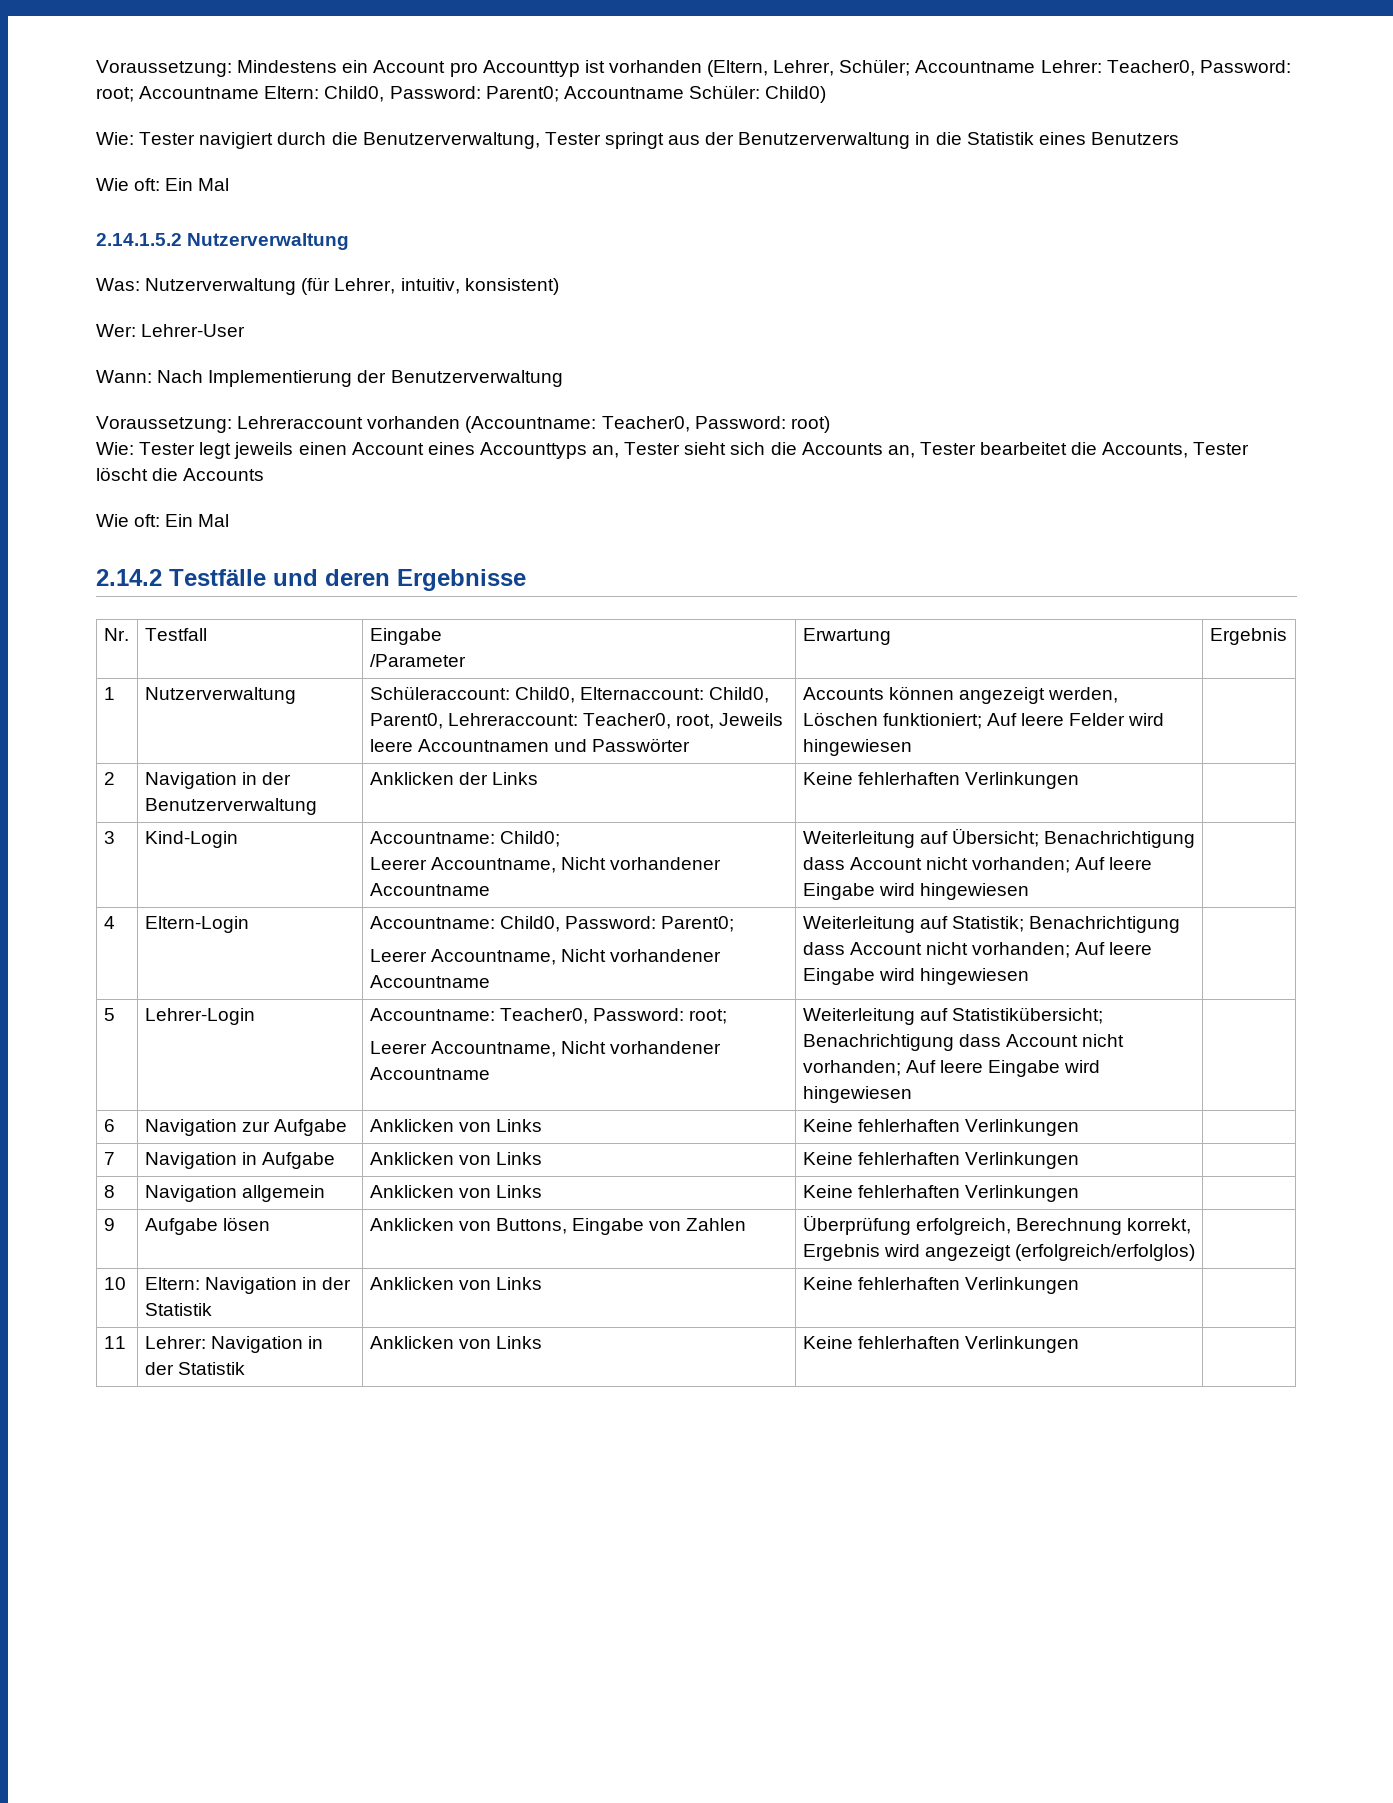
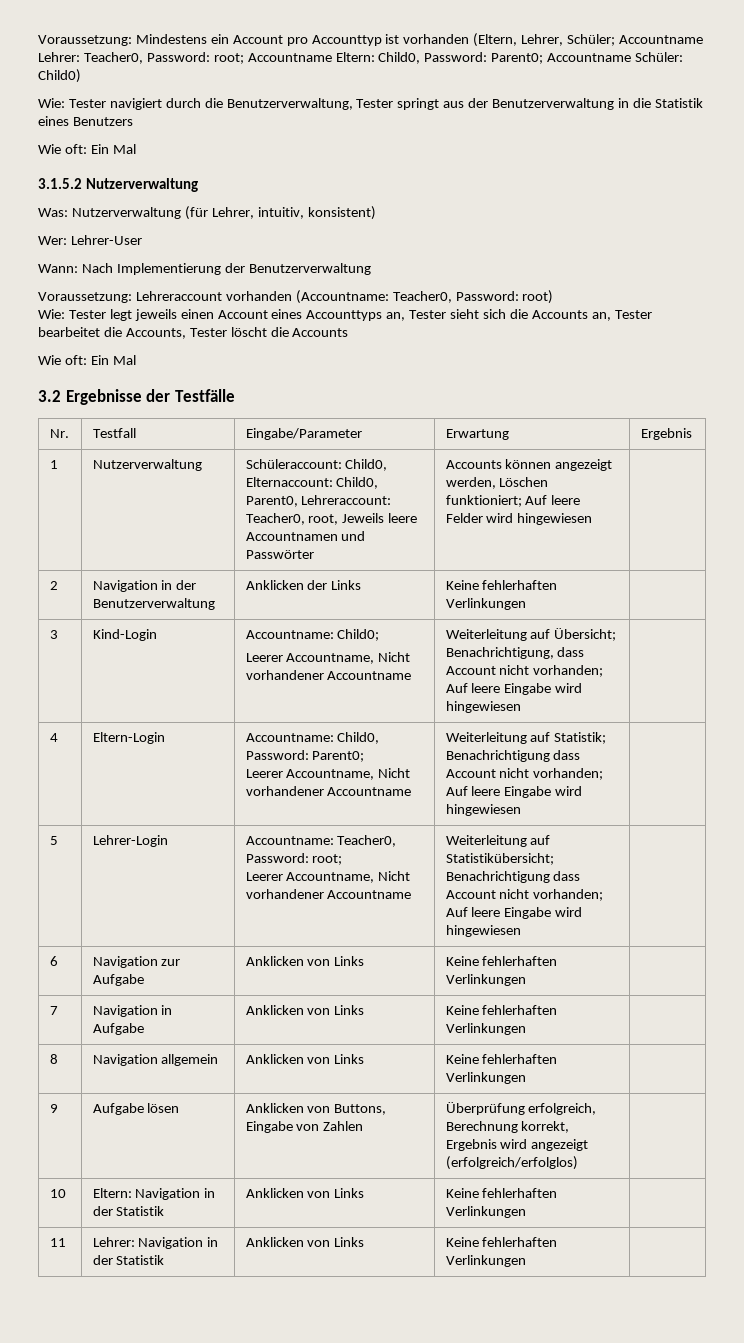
- 2.14.1.5.2 Nutzerverwaltung
+ 3.1.5.2 Nutzerverwaltung
- 2.14.2 Testfälle und deren Ergebnisse
+ 3.2 Ergebnisse der Testfälle
- Nr. | Testfall | Eingabe
- /Parameter | Erwartung | Ergebnis
+ Nr. | Testfall | Eingabe/Parameter | Erwartung | Ergebnis
  3 | Kind-Login | Accountname: Child0;
- Leerer Accountname, Nicht vorhandener Accountname | Weiterleitung auf Übersicht; Benachrichtigung dass Account nicht vorhanden; Auf leere Eingabe wird hingewiesen |
+ Leerer Accountname, Nicht vorhandener Accountname | Weiterleitung auf Übersicht; Benachrichtigung, dass Account nicht vorhanden; Auf leere Eingabe wird hingewiesen |

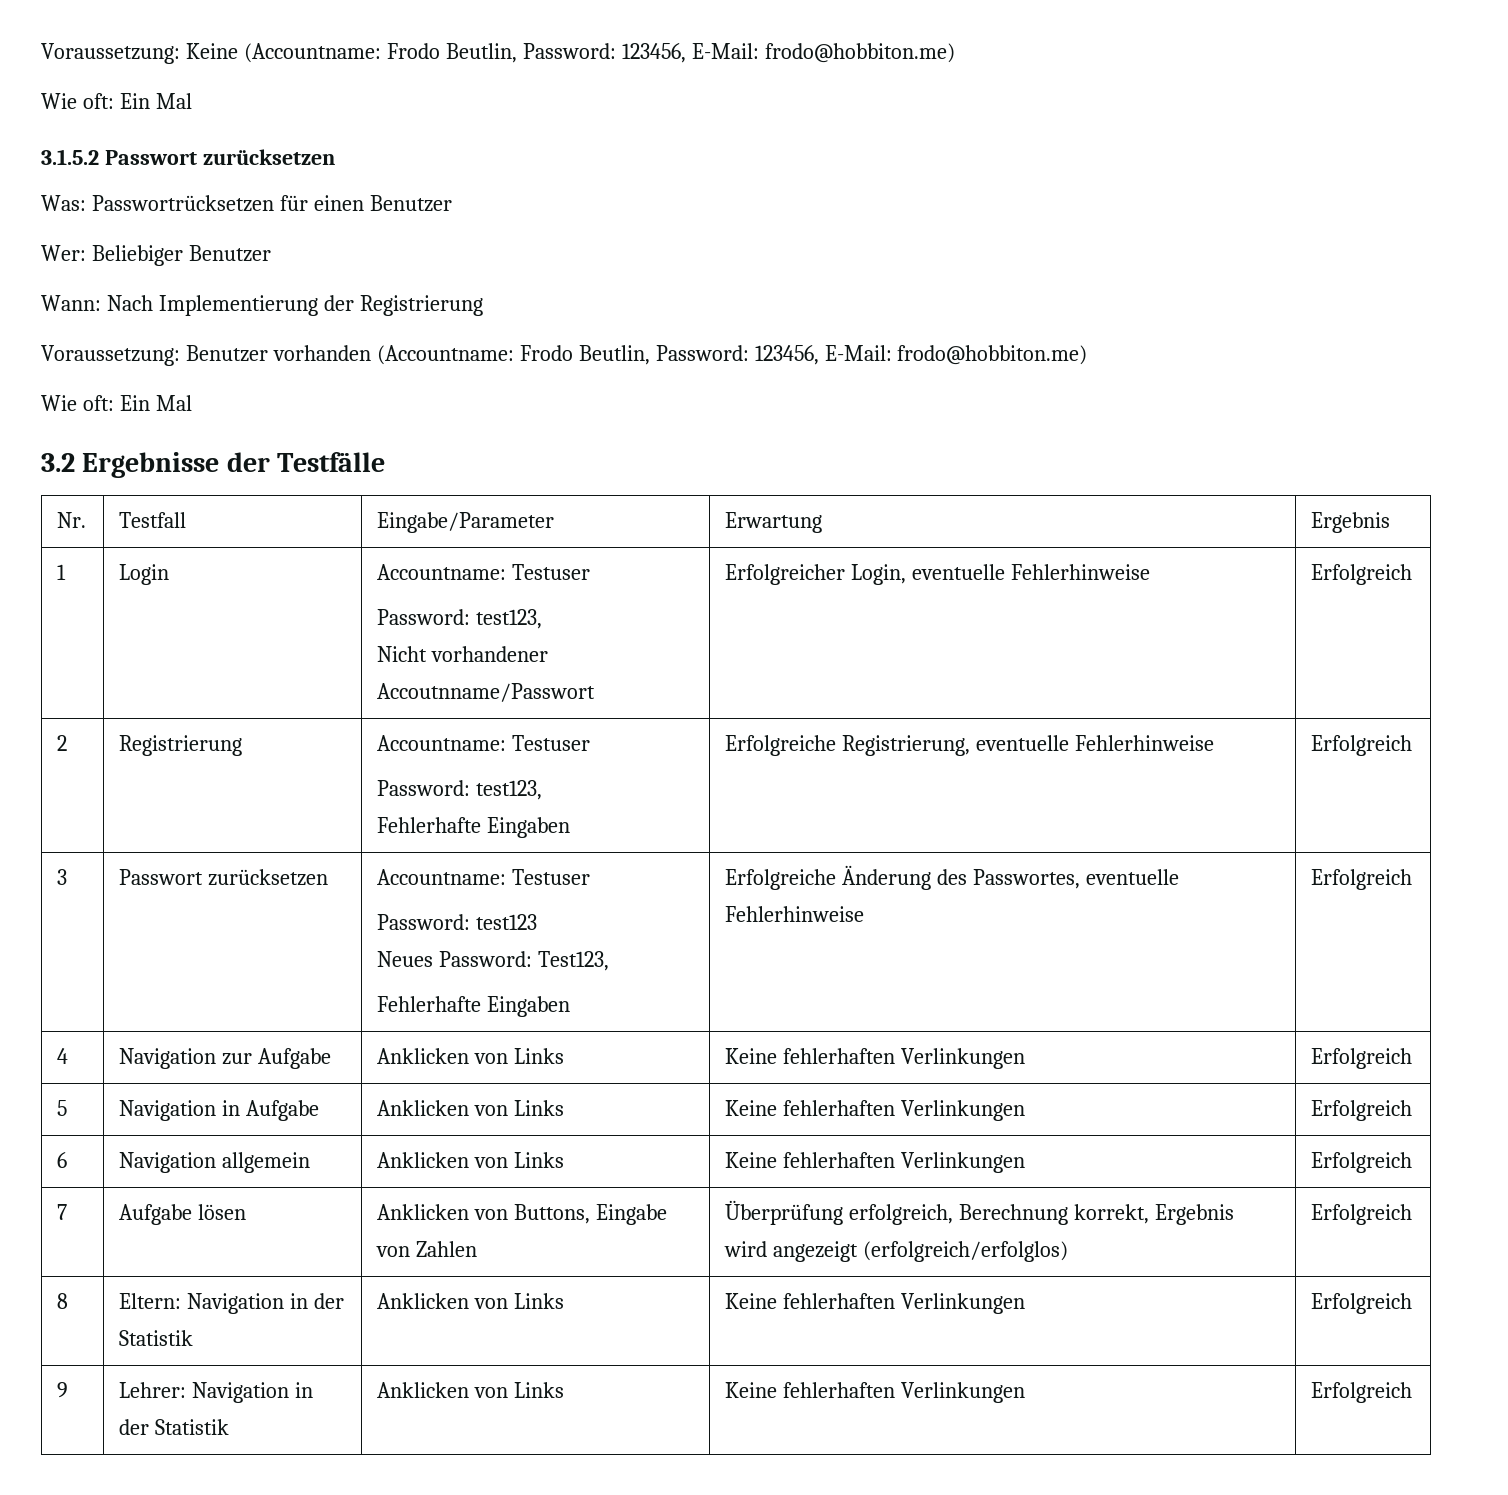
- Voraussetzung: Mindestens ein Account pro Accounttyp ist vorhanden (Eltern, Lehrer, Schüler; Accountname Lehrer: Teacher0, Password: root; Accountname Eltern: Child0, Password: Parent0; Accountname Schüler: Child0)
- Wie: Tester navigiert durch die Benutzerverwaltung, Tester springt aus der Benutzerverwaltung in die Statistik eines Benutzers
+ Voraussetzung: Keine (Accountname: Frodo Beutlin, Password: 123456, E-Mail: frodo@hobbiton.me)
- 3.1.5.2 Nutzerverwaltung
+ 3.1.5.2 Passwort zurücksetzen
- Was: Nutzerverwaltung (für Lehrer, intuitiv, konsistent)
+ Was: Passwortrücksetzen für einen Benutzer
- Wer: Lehrer-User
+ Wer: Beliebiger Benutzer
- Wann: Nach Implementierung der Benutzerverwaltung
- Voraussetzung: Lehreraccount vorhanden (Accountname: Teacher0, Password: root)
- Wie: Tester legt jeweils einen Account eines Accounttyps an, Tester sieht sich die Accounts an, Tester bearbeitet die Accounts, Tester löscht die Accounts
+ Wann: Nach Implementierung der Registrierung
+ Voraussetzung: Benutzer vorhanden (Accountname: Frodo Beutlin, Password: 123456, E-Mail: frodo@hobbiton.me)
- 1 | Nutzerverwaltung | Schüleraccount: Child0, Elternaccount: Child0, Parent0, Lehreraccount: Teacher0, root, Jeweils leere Accountnamen und Passwörter | Accounts können angezeigt werden, Löschen funktioniert; Auf leere Felder wird hingewiesen |
- 2 | Navigation in der Benutzerverwaltung | Anklicken der Links | Keine fehlerhaften Verlinkungen |
+ 1 | Login | Accountname: Testuser
+ Password: test123,
+ Nicht vorhandener Accoutnname/Passwort | Erfolgreicher Login, eventuelle Fehlerhinweise | Erfolgreich
+ 2 | Registrierung | Accountname: Testuser
+ Password: test123,
+ Fehlerhafte Eingaben | Erfolgreiche Registrierung, eventuelle Fehlerhinweise | Erfolgreich
- 3 | Kind-Login | Accountname: Child0;
- Leerer Accountname, Nicht vorhandener Accountname | Weiterleitung auf Übersicht; Benachrichtigung, dass Account nicht vorhanden; Auf leere Eingabe wird hingewiesen |
- 4 | Eltern-Login | Accountname: Child0, Password: Parent0;
- Leerer Accountname, Nicht vorhandener Accountname | Weiterleitung auf Statistik; Benachrichtigung dass Account nicht vorhanden; Auf leere Eingabe wird hingewiesen |
- 5 | Lehrer-Login | Accountname: Teacher0, Password: root;
- Leerer Accountname, Nicht vorhandener Accountname | Weiterleitung auf Statistikübersicht; Benachrichtigung dass Account nicht vorhanden; Auf leere Eingabe wird hingewiesen |
- 6 | Navigation zur Aufgabe | Anklicken von Links | Keine fehlerhaften Verlinkungen |
- 7 | Navigation in Aufgabe | Anklicken von Links | Keine fehlerhaften Verlinkungen |
- 8 | Navigation allgemein | Anklicken von Links | Keine fehlerhaften Verlinkungen |
- 9 | Aufgabe lösen | Anklicken von Buttons, Eingabe von Zahlen | Überprüfung erfolgreich, Berechnung korrekt, Ergebnis wird angezeigt (erfolgreich/erfolglos) |
- 10 | Eltern: Navigation in der Statistik | Anklicken von Links | Keine fehlerhaften Verlinkungen |
- 11 | Lehrer: Navigation in der Statistik | Anklicken von Links | Keine fehlerhaften Verlinkungen |
+ 3 | Passwort zurücksetzen | Accountname: Testuser
+ Password: test123
+ Neues Password: Test123,
+ Fehlerhafte Eingaben | Erfolgreiche Änderung des Passwortes, eventuelle Fehlerhinweise | Erfolgreich
+ 4 | Navigation zur Aufgabe | Anklicken von Links | Keine fehlerhaften Verlinkungen | Erfolgreich
+ 5 | Navigation in Aufgabe | Anklicken von Links | Keine fehlerhaften Verlinkungen | Erfolgreich
+ 6 | Navigation allgemein | Anklicken von Links | Keine fehlerhaften Verlinkungen | Erfolgreich
+ 7 | Aufgabe lösen | Anklicken von Buttons, Eingabe von Zahlen | Überprüfung erfolgreich, Berechnung korrekt, Ergebnis wird angezeigt (erfolgreich/erfolglos) | Erfolgreich
+ 8 | Eltern: Navigation in der Statistik | Anklicken von Links | Keine fehlerhaften Verlinkungen | Erfolgreich
+ 9 | Lehrer: Navigation in der Statistik | Anklicken von Links | Keine fehlerhaften Verlinkungen | Erfolgreich

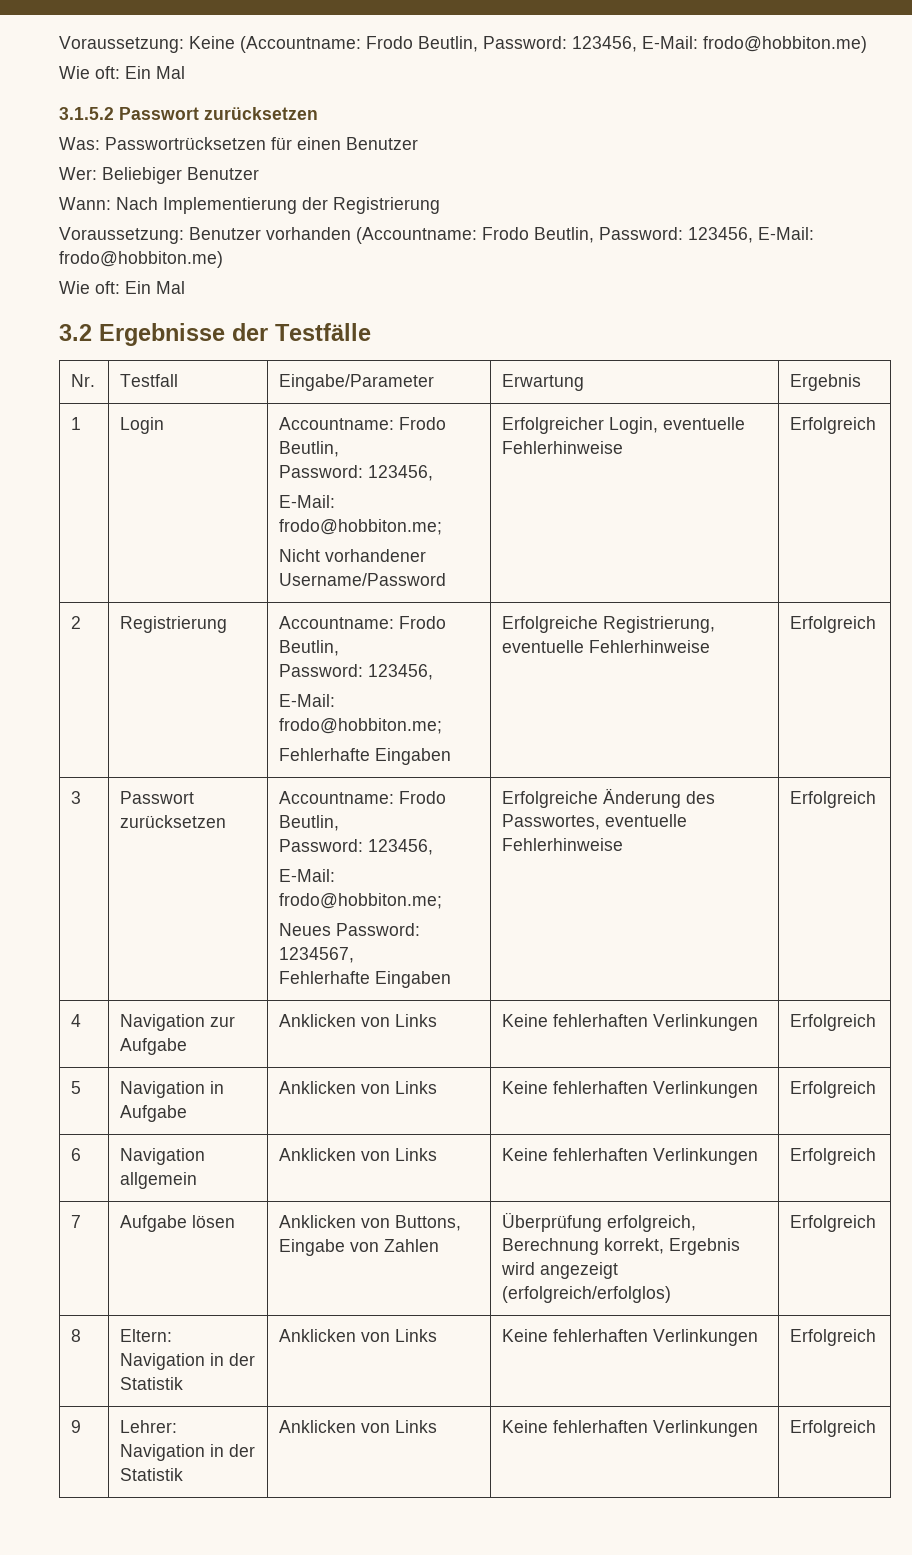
- 1 | Login | Accountname: Testuser
- Password: test123,
- Nicht vorhandener Accoutnname/Passwort | Erfolgreicher Login, eventuelle Fehlerhinweise | Erfolgreich
+ 1 | Login | Accountname: Frodo Beutlin,
+ Password: 123456,
+ E-Mail: frodo@hobbiton.me;
+ Nicht vorhandener Username/Password | Erfolgreicher Login, eventuelle Fehlerhinweise | Erfolgreich
- 2 | Registrierung | Accountname: Testuser
- Password: test123,
+ 2 | Registrierung | Accountname: Frodo Beutlin,
+ Password: 123456,
+ E-Mail: frodo@hobbiton.me;
- 3 | Passwort zurücksetzen | Accountname: Testuser
- Password: test123
- Neues Password: Test123,
+ 3 | Passwort zurücksetzen | Accountname: Frodo Beutlin,
+ Password: 123456,
+ E-Mail: frodo@hobbiton.me;
+ Neues Password: 1234567,

